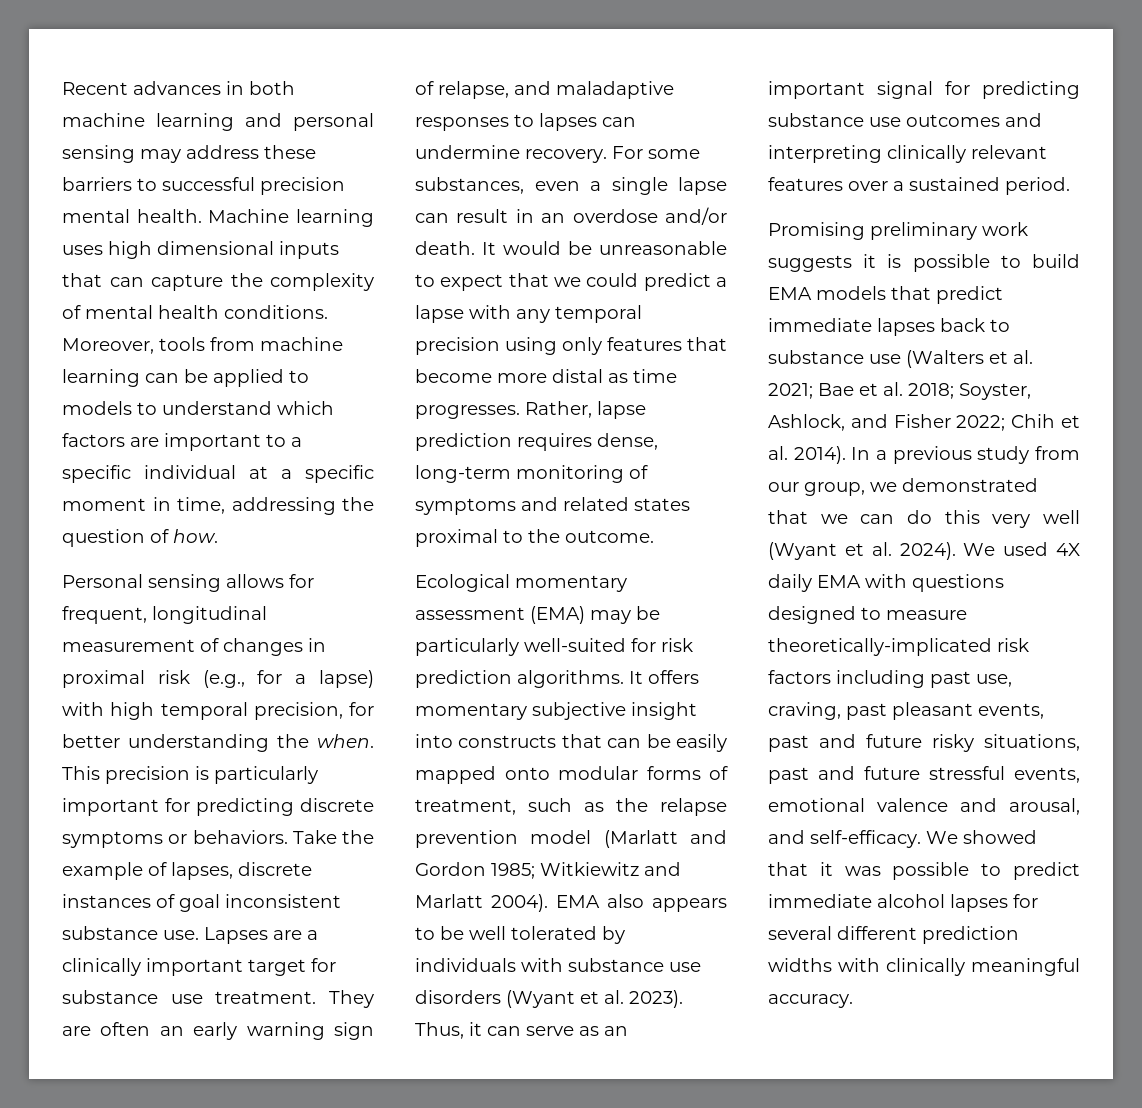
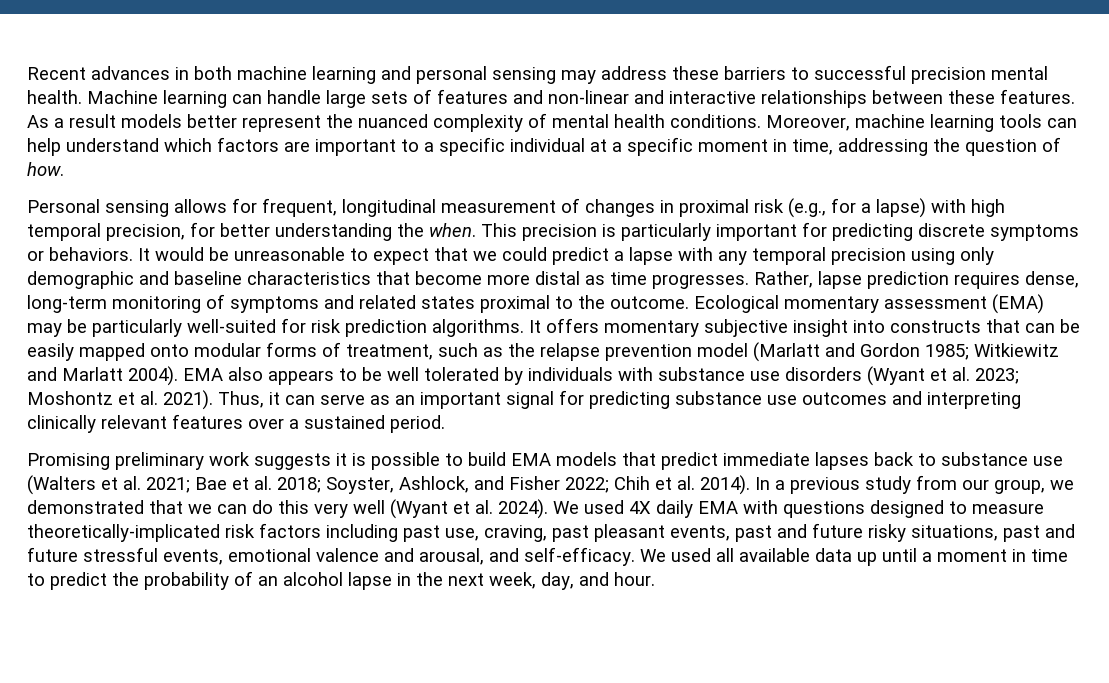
- Machine learning uses high dimensional inputs that can capture the complexity of mental health conditions.
+ Machine learning can handle large sets of features and non-linear and interactive relationships between these features. As a result models better represent the nuanced complexity of mental health conditions.
- Moreover, tools from machine learning can be applied to models to understand which factors are important to a specific individual at a specific moment in time, addressing the question of how.
+ Moreover, machine learning tools can help understand which factors are important to a specific individual at a specific moment in time, addressing the question of how.
- Take the example of lapses, discrete instances of goal inconsistent substance use. Lapses are a clinically important target for substance use treatment. They are often an early warning sign of relapse, and maladaptive responses to lapses can undermine recovery. For some substances, even a single lapse can result in an overdose and/or death.
- It would be unreasonable to expect that we could predict a lapse with any temporal precision using only features that become more distal as time progresses.
+ It would be unreasonable to expect that we could predict a lapse with any temporal precision using only demographic and baseline characteristics that become more distal as time progresses.
- Rather, lapse prediction requires dense, long-term monitoring of symptoms and related states proximal to the outcome.
- Ecological momentary assessment (EMA) may be particularly well-suited for risk prediction algorithms.
+ Rather, lapse prediction requires dense, long-term monitoring of symptoms and related states proximal to the outcome. Ecological momentary assessment (EMA) may be particularly well-suited for risk prediction algorithms.
- EMA also appears to be well tolerated by individuals with substance use disorders (Wyant et al. 2023).
+ EMA also appears to be well tolerated by individuals with substance use disorders (Wyant et al. 2023; Moshontz et al. 2021).
- We showed that it was possible to predict immediate alcohol lapses for several different prediction widths with clinically meaningful accuracy.
+ We used all available data up until a moment in time to predict the probability of an alcohol lapse in the next week, day, and hour.

